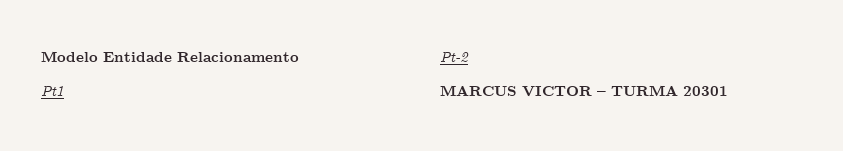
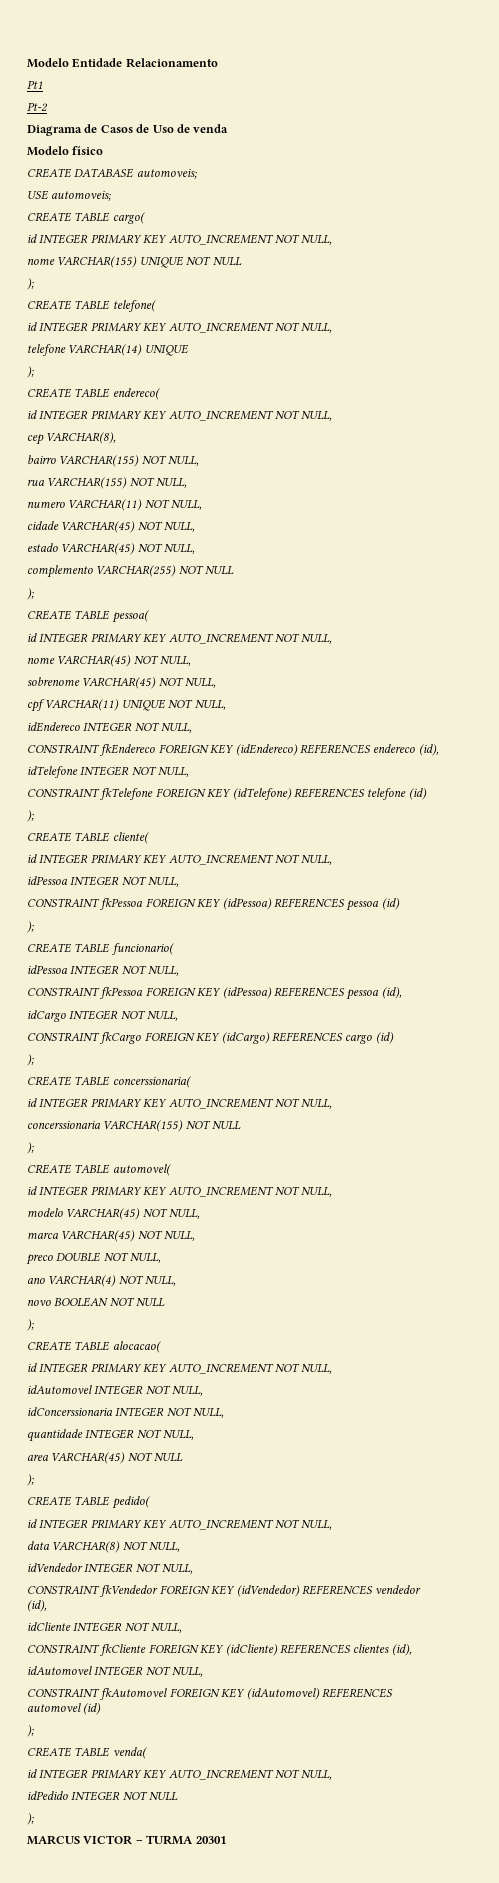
+ Diagrama de Casos de Uso de venda
+ Modelo físico
+ CREATE DATABASE automoveis;
+ USE automoveis;
+ CREATE TABLE cargo(
+ id INTEGER PRIMARY KEY AUTO_INCREMENT NOT NULL,
+ nome VARCHAR(155) UNIQUE NOT NULL
+ );
+ CREATE TABLE telefone(
+ id INTEGER PRIMARY KEY AUTO_INCREMENT NOT NULL,
+ telefone VARCHAR(14) UNIQUE
+ );
+ CREATE TABLE endereco(
+ id INTEGER PRIMARY KEY AUTO_INCREMENT NOT NULL,
+ cep VARCHAR(8),
+ bairro VARCHAR(155) NOT NULL,
+ rua VARCHAR(155) NOT NULL,
+ numero VARCHAR(11) NOT NULL,
+ cidade VARCHAR(45) NOT NULL,
+ estado VARCHAR(45) NOT NULL,
+ complemento VARCHAR(255) NOT NULL
+ );
+ CREATE TABLE pessoa(
+ id INTEGER PRIMARY KEY AUTO_INCREMENT NOT NULL,
+ nome VARCHAR(45) NOT NULL,
+ sobrenome VARCHAR(45) NOT NULL,
+ cpf VARCHAR(11) UNIQUE NOT NULL,
+ idEndereco INTEGER NOT NULL,
+ CONSTRAINT fkEndereco FOREIGN KEY (idEndereco) REFERENCES endereco (id),
+ idTelefone INTEGER NOT NULL,
+ CONSTRAINT fkTelefone FOREIGN KEY (idTelefone) REFERENCES telefone (id)
+ );
+ CREATE TABLE cliente(
+ id INTEGER PRIMARY KEY AUTO_INCREMENT NOT NULL,
+ idPessoa INTEGER NOT NULL,
+ CONSTRAINT fkPessoa FOREIGN KEY (idPessoa) REFERENCES pessoa (id)
+ );
+ CREATE TABLE funcionario(
+ idPessoa INTEGER NOT NULL,
+ CONSTRAINT fkPessoa FOREIGN KEY (idPessoa) REFERENCES pessoa (id),
+ idCargo INTEGER NOT NULL,
+ CONSTRAINT fkCargo FOREIGN KEY (idCargo) REFERENCES cargo (id)
+ );
+ CREATE TABLE concerssionaria(
+ id INTEGER PRIMARY KEY AUTO_INCREMENT NOT NULL,
+ concerssionaria VARCHAR(155) NOT NULL
+ );
+ CREATE TABLE automovel(
+ id INTEGER PRIMARY KEY AUTO_INCREMENT NOT NULL,
+ modelo VARCHAR(45) NOT NULL,
+ marca VARCHAR(45) NOT NULL,
+ preco DOUBLE NOT NULL,
+ ano VARCHAR(4) NOT NULL,
+ novo BOOLEAN NOT NULL
+ );
+ CREATE TABLE alocacao(
+ id INTEGER PRIMARY KEY AUTO_INCREMENT NOT NULL,
+ idAutomovel INTEGER NOT NULL,
+ idConcerssionaria INTEGER NOT NULL,
+ quantidade INTEGER NOT NULL,
+ area VARCHAR(45) NOT NULL
+ );
+ CREATE TABLE pedido(
+ id INTEGER PRIMARY KEY AUTO_INCREMENT NOT NULL,
+ data VARCHAR(8) NOT NULL,
+ idVendedor INTEGER NOT NULL,
+ CONSTRAINT fkVendedor FOREIGN KEY (idVendedor) REFERENCES vendedor (id),
+ idCliente INTEGER NOT NULL,
+ CONSTRAINT fkCliente FOREIGN KEY (idCliente) REFERENCES clientes (id),
+ idAutomovel INTEGER NOT NULL,
+ CONSTRAINT fkAutomovel FOREIGN KEY (idAutomovel) REFERENCES automovel (id)
+ );
+ CREATE TABLE venda(
+ id INTEGER PRIMARY KEY AUTO_INCREMENT NOT NULL,
+ idPedido INTEGER NOT NULL
+ );

